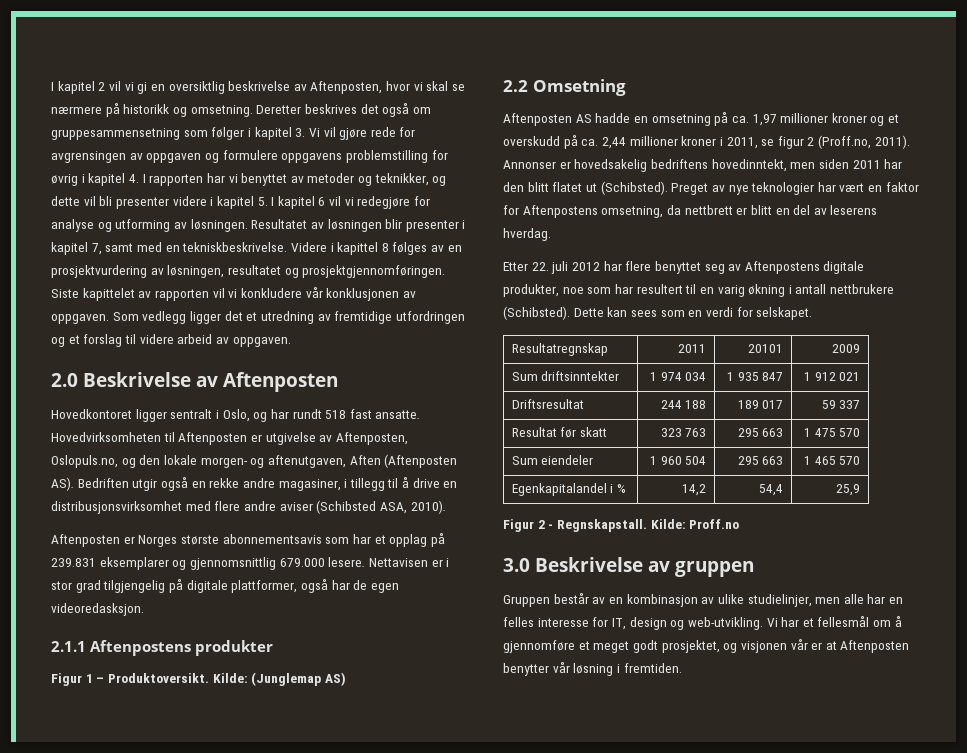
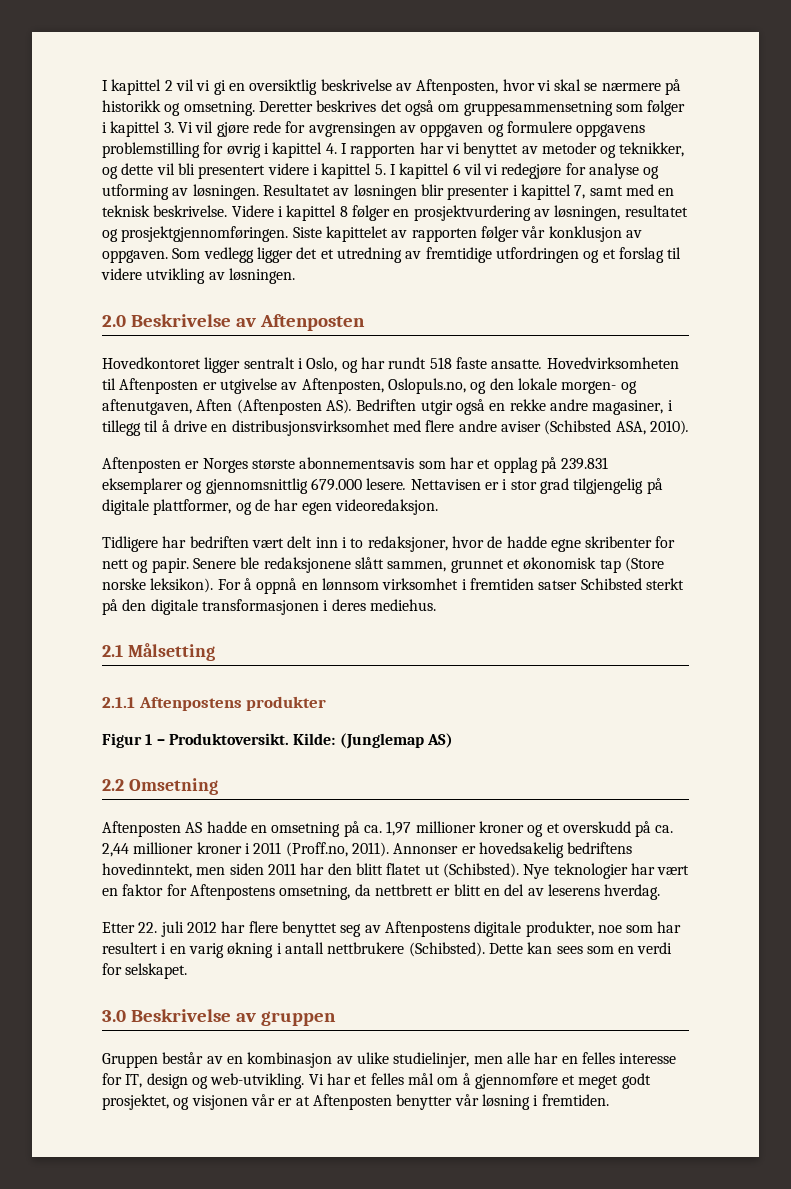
- I kapitel 2 vil vi gi en oversiktlig beskrivelse av Aftenposten, hvor vi skal se nærmere på historikk og omsetning.
+ I kapittel 2 vil vi gi en oversiktlig beskrivelse av Aftenposten, hvor vi skal se nærmere på historikk og omsetning.
- Deretter beskrives det også om gruppesammensetning som følger i kapitel 3. Vi vil gjøre rede for avgrensingen av oppgaven og formulere oppgavens problemstilling for øvrig i kapitel 4. I rapporten har vi benyttet av metoder og teknikker, og dette vil bli presenter videre i kapitel 5. I kapitel 6 vil vi redegjøre for analyse og utforming av løsningen.
+ Deretter beskrives det også om gruppesammensetning som følger i kapittel 3. Vi vil gjøre rede for avgrensingen av oppgaven og formulere oppgavens problemstilling for øvrig i kapittel 4. I rapporten har vi benyttet av metoder og teknikker, og dette vil bli presentert videre i kapittel 5. I kapittel 6 vil vi redegjøre for analyse og utforming av løsningen.
- Resultatet av løsningen blir presenter i kapitel 7, samt med en tekniskbeskrivelse.
+ Resultatet av løsningen blir presenter i kapittel 7, samt med en teknisk beskrivelse.
- Videre i kapittel 8 følges av en prosjektvurdering av løsningen, resultatet og prosjektgjennomføringen.
+ Videre i kapittel 8 følger en prosjektvurdering av løsningen, resultatet og prosjektgjennomføringen.
- Siste kapittelet av rapporten vil vi konkludere vår konklusjonen av oppgaven.
+ Siste kapittelet av rapporten følger vår konklusjon av oppgaven.
- Som vedlegg ligger det et utredning av fremtidige utfordringen og et forslag til videre arbeid av oppgaven.
+ Som vedlegg ligger det et utredning av fremtidige utfordringen og et forslag til videre utvikling av løsningen.
- Hovedkontoret ligger sentralt i Oslo, og har rundt 518 fast ansatte.
+ Hovedkontoret ligger sentralt i Oslo, og har rundt 518 faste ansatte.
- Nettavisen er i stor grad tilgjengelig på digitale plattformer, også har de egen videoredasksjon.
+ Nettavisen er i stor grad tilgjengelig på digitale plattformer, og de har egen videoredaksjon.
+ Tidligere har bedriften vært delt inn i to redaksjoner, hvor de hadde egne skribenter for nett og papir. Senere ble redaksjonene slått sammen, grunnet et økonomisk tap (Store norske leksikon). For å oppnå en lønnsom virksomhet i fremtiden satser Schibsted sterkt på den digitale transformasjonen i deres mediehus.
+ 2.1 Målsetting
- Aftenposten AS hadde en omsetning på ca. 1,97 millioner kroner og et overskudd på ca. 2,44 millioner kroner i 2011, se figur 2 (Proff.no, 2011).
+ Aftenposten AS hadde en omsetning på ca. 1,97 millioner kroner og et overskudd på ca. 2,44 millioner kroner i 2011 (Proff.no, 2011).
- Preget av nye teknologier har vært en faktor for Aftenpostens omsetning, da nettbrett er blitt en del av leserens hverdag.
+ Nye teknologier har vært en faktor for Aftenpostens omsetning, da nettbrett er blitt en del av leserens hverdag.
- Etter 22. juli 2012 har flere benyttet seg av Aftenpostens digitale produkter, noe som har resultert til en varig økning i antall nettbrukere (Schibsted).
+ Etter 22. juli 2012 har flere benyttet seg av Aftenpostens digitale produkter, noe som har resultert i en varig økning i antall nettbrukere (Schibsted).
- Resultatregnskap | 2011 | 20101 | 2009
- Sum driftsinntekter | 1 974 034 | 1 935 847 | 1 912 021
- Driftsresultat | 244 188 | 189 017 | 59 337
- Resultat før skatt | 323 763 | 295 663 | 1 475 570
- Sum eiendeler | 1 960 504 | 295 663 | 1 465 570
- Egenkapitalandel i % | 14,2 | 54,4 | 25,9
- Figur 2 - Regnskapstall. Kilde: Proff.no
- Vi har et fellesmål om å gjennomføre et meget godt prosjektet, og visjonen vår er at Aftenposten benytter vår løsning i fremtiden.
+ Vi har et felles mål om å gjennomføre et meget godt prosjektet, og visjonen vår er at Aftenposten benytter vår løsning i fremtiden.

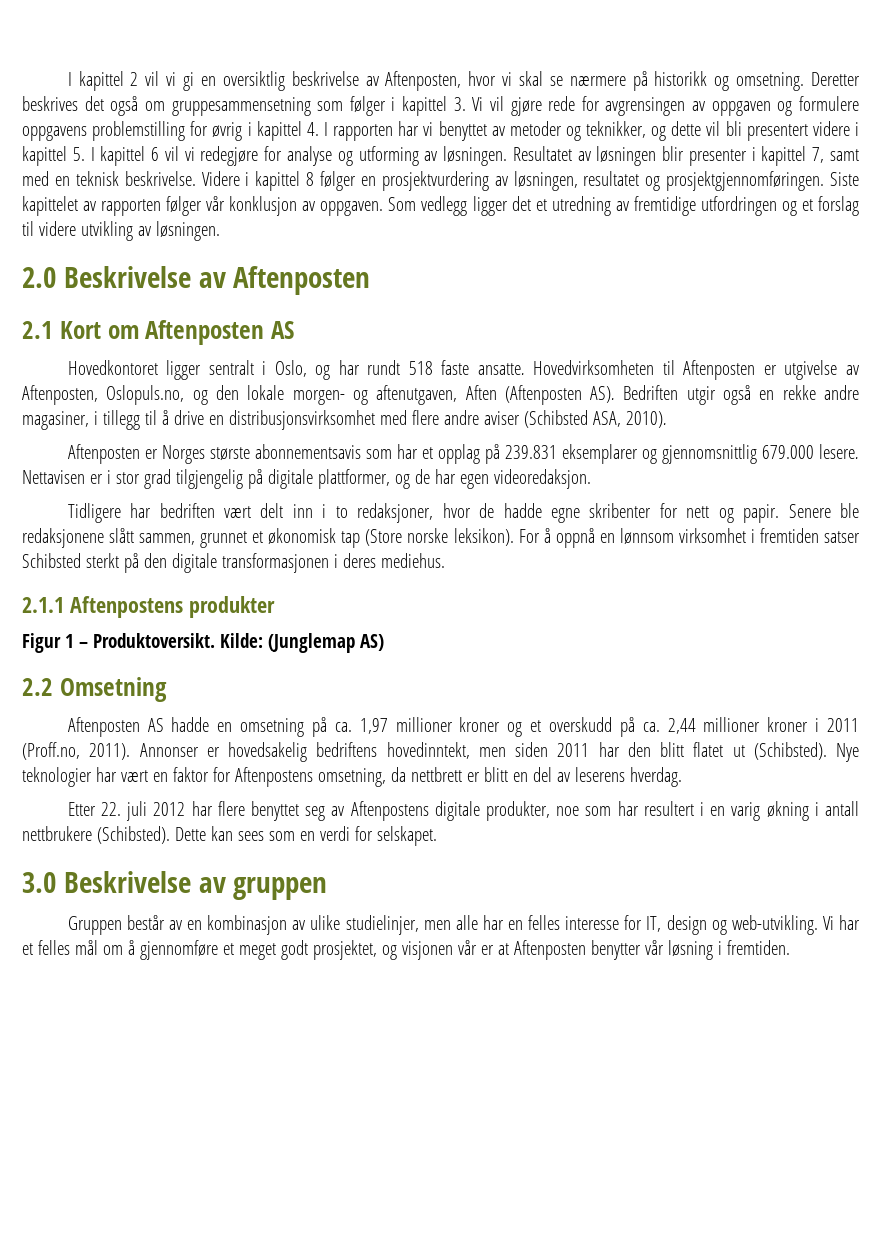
+ 2.1 Kort om Aftenposten AS
- 2.1 Målsetting

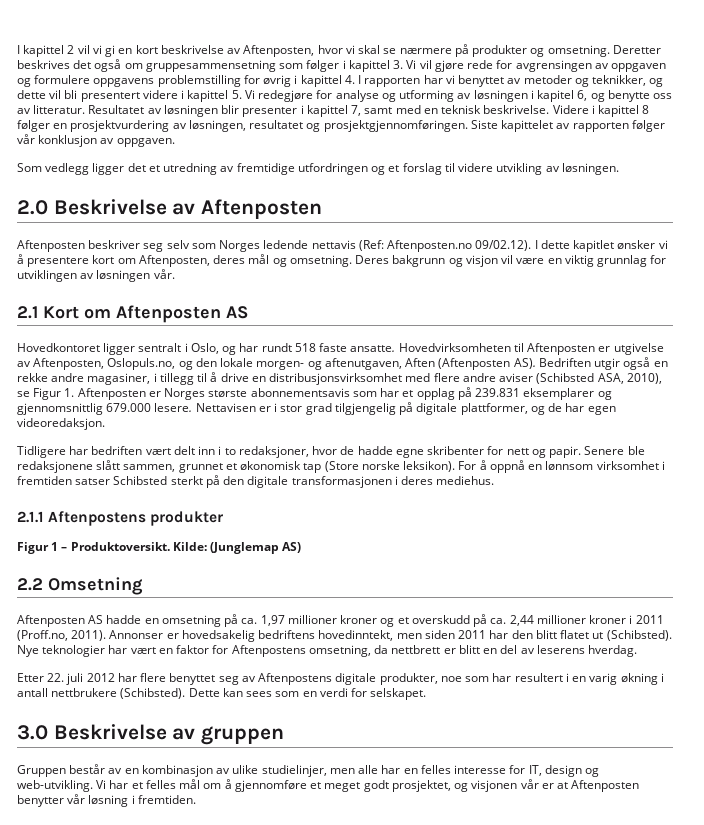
- I kapittel 2 vil vi gi en oversiktlig beskrivelse av Aftenposten, hvor vi skal se nærmere på historikk og omsetning.
+ I kapittel 2 vil vi gi en kort beskrivelse av Aftenposten, hvor vi skal se nærmere på produkter og omsetning.
- Deretter beskrives det også om gruppesammensetning som følger i kapittel 3. Vi vil gjøre rede for avgrensingen av oppgaven og formulere oppgavens problemstilling for øvrig i kapittel 4. I rapporten har vi benyttet av metoder og teknikker, og dette vil bli presentert videre i kapittel 5. I kapittel 6 vil vi redegjøre for analyse og utforming av løsningen.
+ Deretter beskrives det også om gruppesammensetning som følger i kapittel 3. Vi vil gjøre rede for avgrensingen av oppgaven og formulere oppgavens problemstilling for øvrig i kapittel 4. I rapporten har vi benyttet av metoder og teknikker, og dette vil bli presentert videre i kapittel 5. Vi redegjøre for analyse og utforming av løsningen i kapitel 6, og benytte oss av litteratur.
- Siste kapittelet av rapporten følger vår konklusjon av oppgaven. Som vedlegg ligger det et utredning av fremtidige utfordringen og et forslag til videre utvikling av løsningen.
+ Siste kapittelet av rapporten følger vår konklusjon av oppgaven.
+ Som vedlegg ligger det et utredning av fremtidige utfordringen og et forslag til videre utvikling av løsningen.
+ Aftenposten beskriver seg selv som Norges ledende nettavis (Ref: Aftenposten.no 09/02.12). I dette kapitlet ønsker vi å presentere kort om Aftenposten, deres mål og omsetning. Deres bakgrunn og visjon vil være en viktig grunnlag for utviklingen av løsningen vår.
- Hovedvirksomheten til Aftenposten er utgivelse av Aftenposten, Oslopuls.no, og den lokale morgen- og aftenutgaven, Aften (Aftenposten AS). Bedriften utgir også en rekke andre magasiner, i tillegg til å drive en distribusjonsvirksomhet med flere andre aviser (Schibsted ASA, 2010).
- Aftenposten er Norges største abonnementsavis som har et opplag på 239.831 eksemplarer og gjennomsnittlig 679.000 lesere.
+ Hovedvirksomheten til Aftenposten er utgivelse av Aftenposten, Oslopuls.no, og den lokale morgen- og aftenutgaven, Aften (Aftenposten AS). Bedriften utgir også en rekke andre magasiner, i tillegg til å drive en distribusjonsvirksomhet med flere andre aviser (Schibsted ASA, 2010), se Figur 1. Aftenposten er Norges største abonnementsavis som har et opplag på 239.831 eksemplarer og gjennomsnittlig 679.000 lesere.

